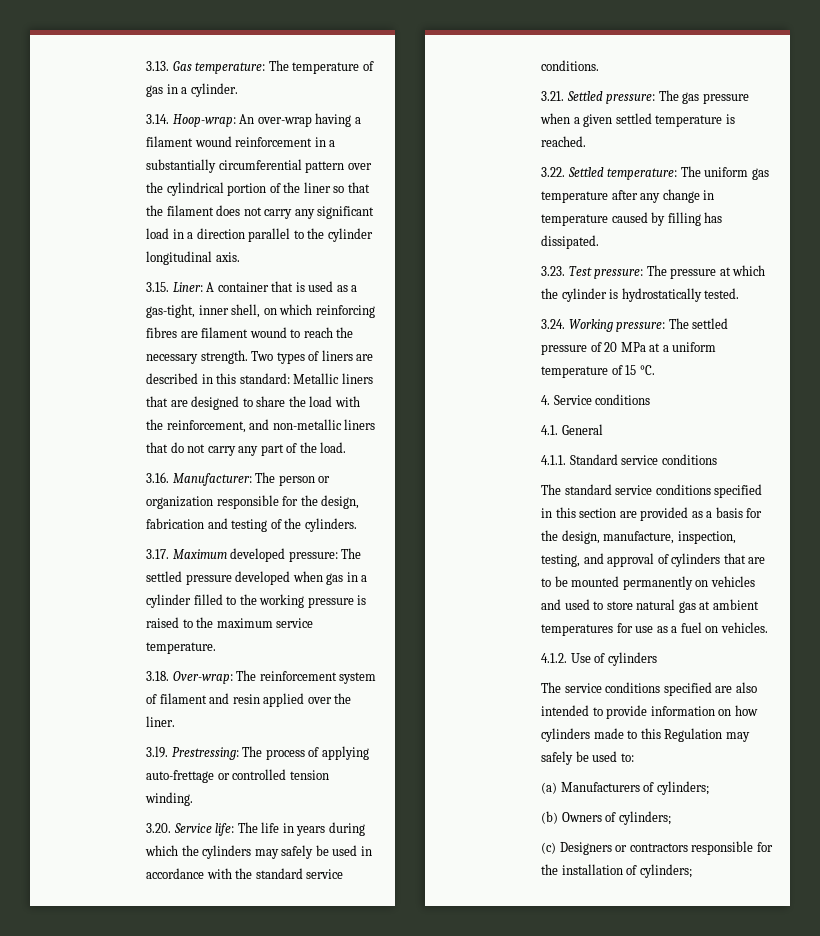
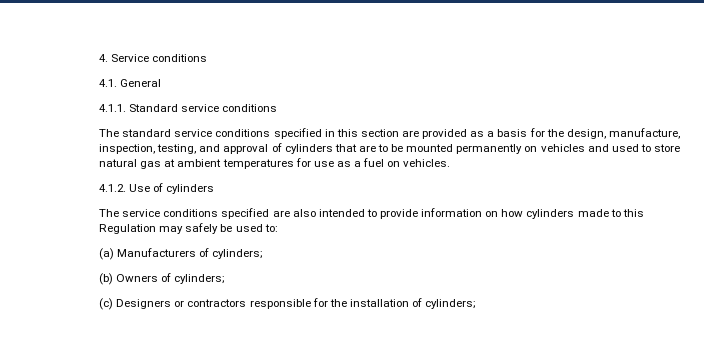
- 3.13. Gas temperature: The temperature of gas in a cylinder.
- 3.14. Hoop-wrap: An over-wrap having a filament wound reinforcement in a substantially circumferential pattern over the cylindrical portion of the liner so that the filament does not carry any significant load in a direction parallel to the cylinder longitudinal axis.
- 3.15. Liner: A container that is used as a gas-tight, inner shell, on which reinforcing fibres are filament wound to reach the necessary strength. Two types of liners are described in this standard: Metallic liners that are designed to share the load with the reinforcement, and non-metallic liners that do not carry any part of the load.
- 3.16. Manufacturer: The person or organization responsible for the design, fabrication and testing of the cylinders.
- 3.17. Maximum developed pressure: The settled pressure developed when gas in a cylinder filled to the working pressure is raised to the maximum service temperature.
- 3.18. Over-wrap: The reinforcement system of filament and resin applied over the liner.
- 3.l9. Prestressing: The process of applying auto-frettage or controlled tension winding.
- 3.20. Service life: The life in years during which the cylinders may safely be used in accordance with the standard service conditions.
- 3.21. Settled pressure: The gas pressure when a given settled temperature is reached.
- 3.22. Settled temperature: The uniform gas temperature after any change in temperature caused by filling has dissipated.
- 3.23. Test pressure: The pressure at which the cylinder is hydrostatically tested.
- 3.24. Working pressure: The settled pressure of 20 MPa at a uniform temperature of 15 °C.

